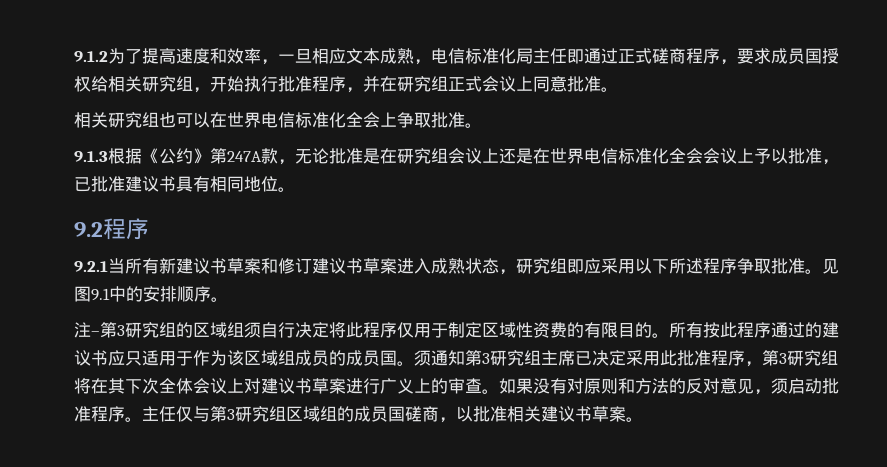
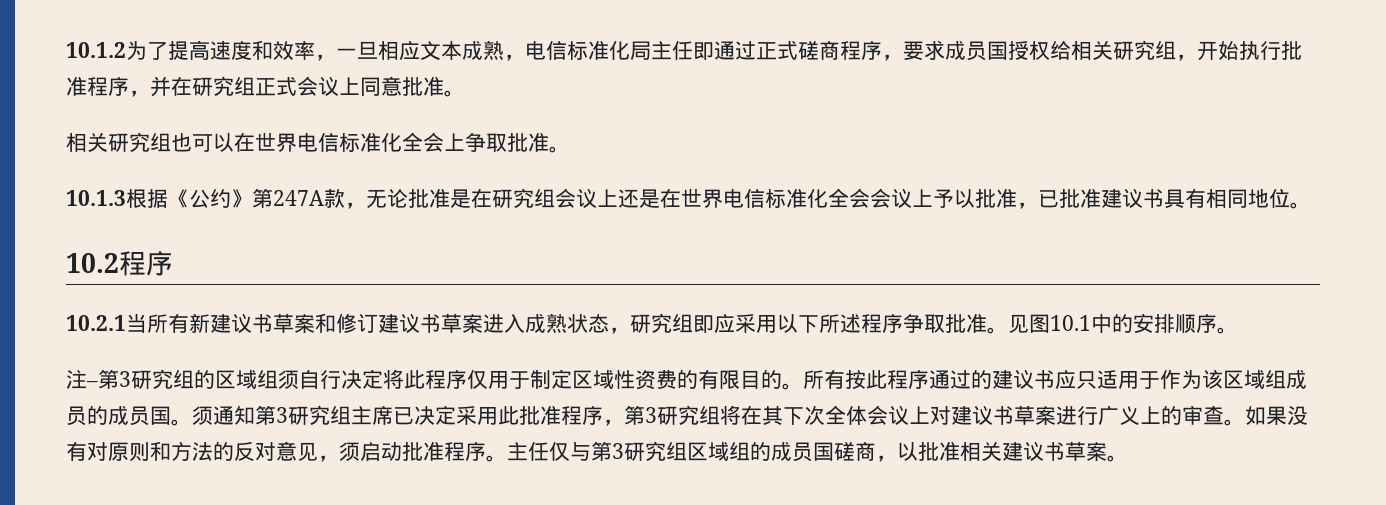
- 9.1.2为了提高速度和效率，一旦相应文本成熟，电信标准化局主任即通过正式磋商程序，要求成员国授权给相关研究组，开始执行批准程序，并在研究组正式会议上同意批准。
+ 10.1.2为了提高速度和效率，一旦相应文本成熟，电信标准化局主任即通过正式磋商程序，要求成员国授权给相关研究组，开始执行批准程序，并在研究组正式会议上同意批准。
- 9.1.3根据《公约》第247A款，无论批准是在研究组会议上还是在世界电信标准化全会会议上予以批准，已批准建议书具有相同地位。
+ 10.1.3根据《公约》第247A款，无论批准是在研究组会议上还是在世界电信标准化全会会议上予以批准，已批准建议书具有相同地位。
- 9.2程序
+ 10.2程序
- 9.2.1当所有新建议书草案和修订建议书草案进入成熟状态，研究组即应采用以下所述程序争取批准。
+ 10.2.1当所有新建议书草案和修订建议书草案进入成熟状态，研究组即应采用以下所述程序争取批准。
- 见图9.1中的安排顺序。
+ 见图10.1中的安排顺序。

